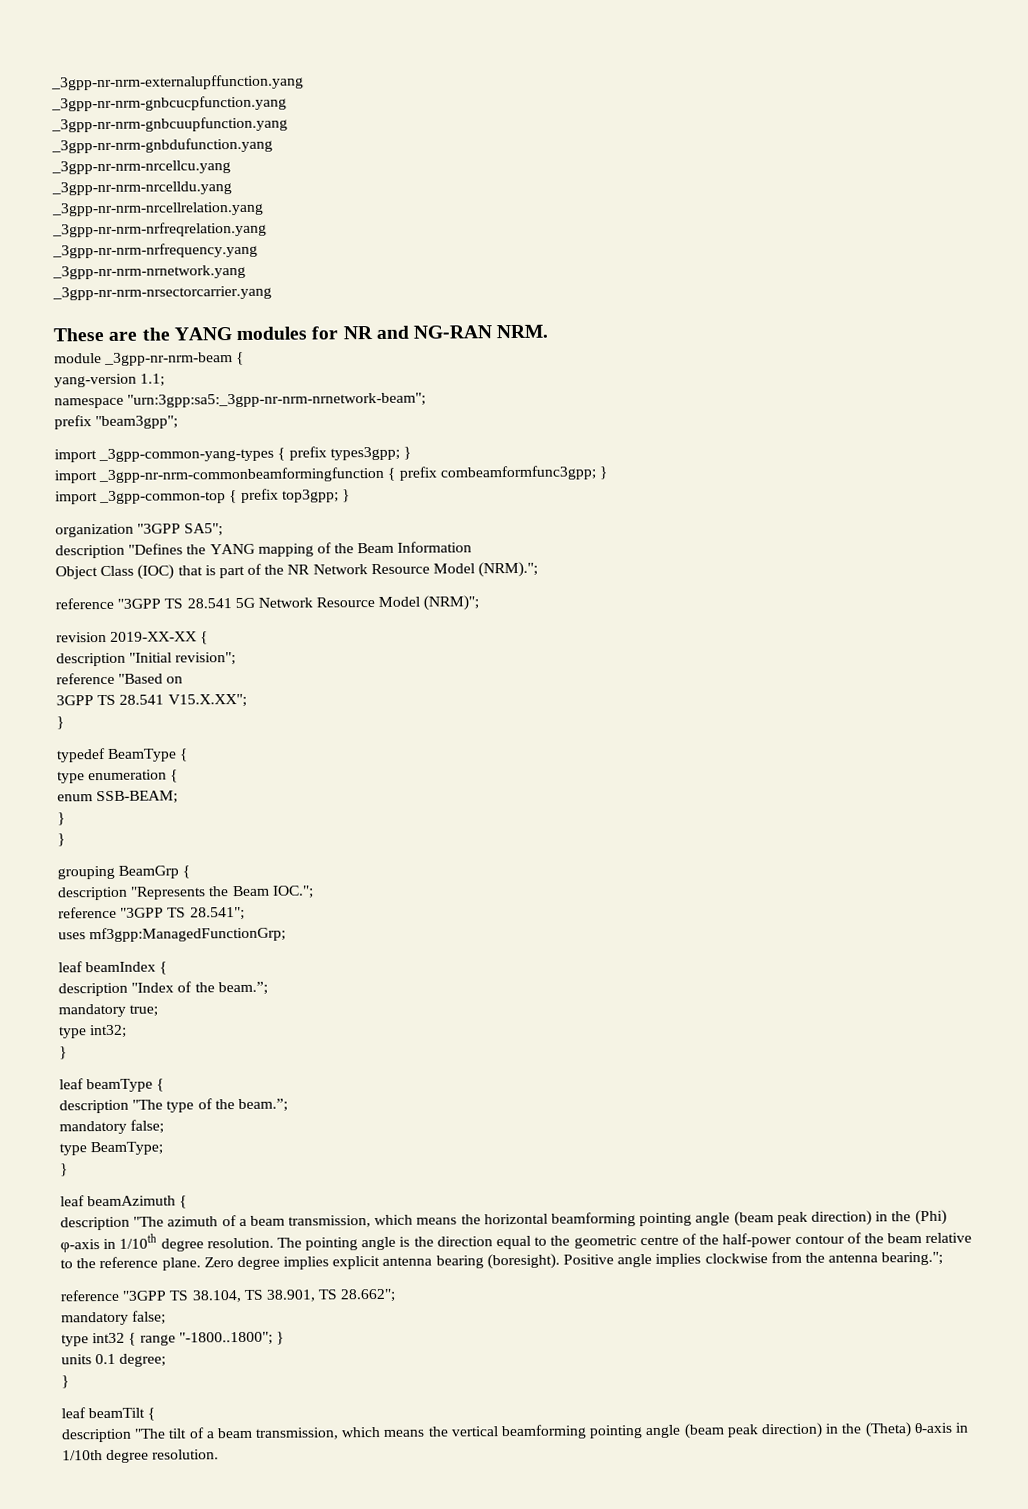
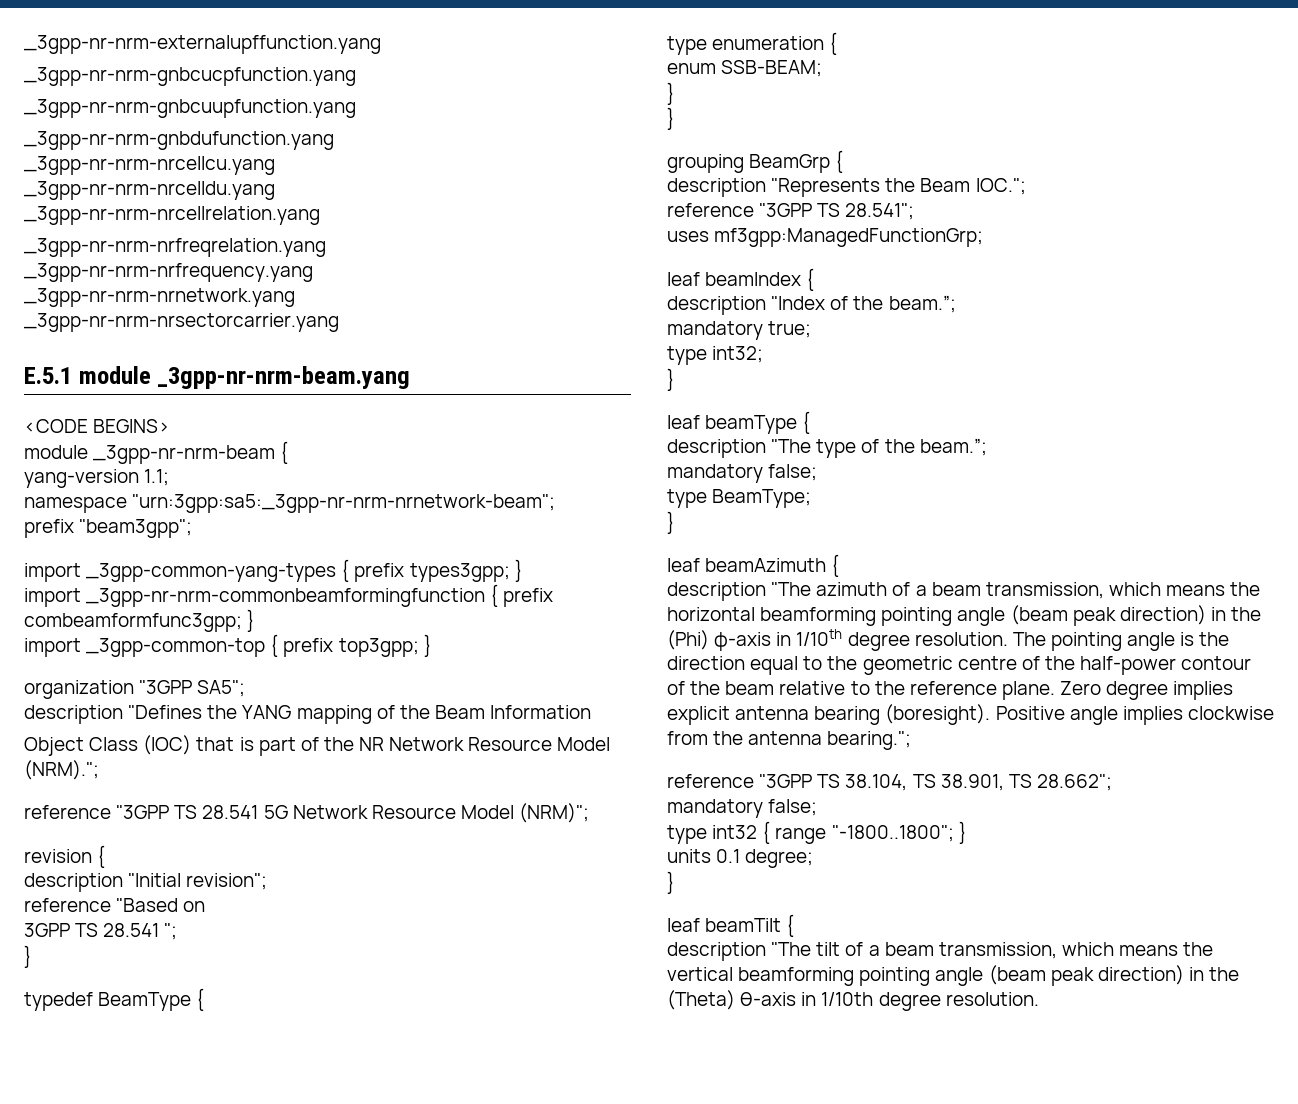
- These are the YANG modules for NR and NG-RAN NRM.
+ E.5.1 module _3gpp-nr-nrm-beam.yang
+ <CODE BEGINS>
- revision 2019-XX-XX {
+ revision {
- 3GPP TS 28.541 V15.X.XX";
+ 3GPP TS 28.541 ";

